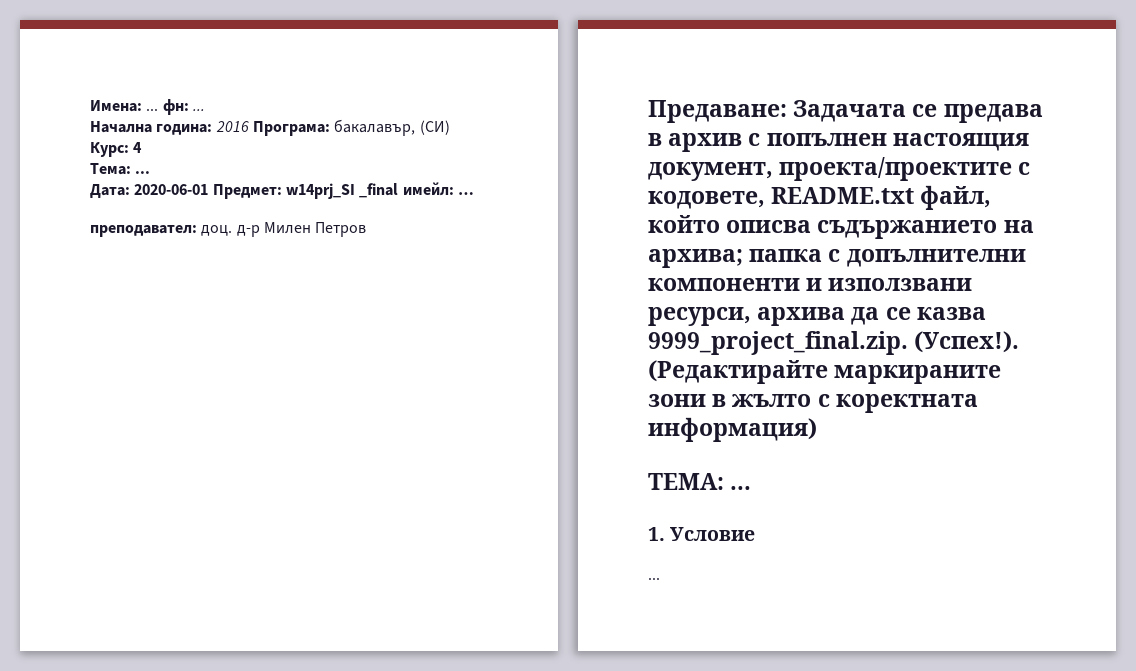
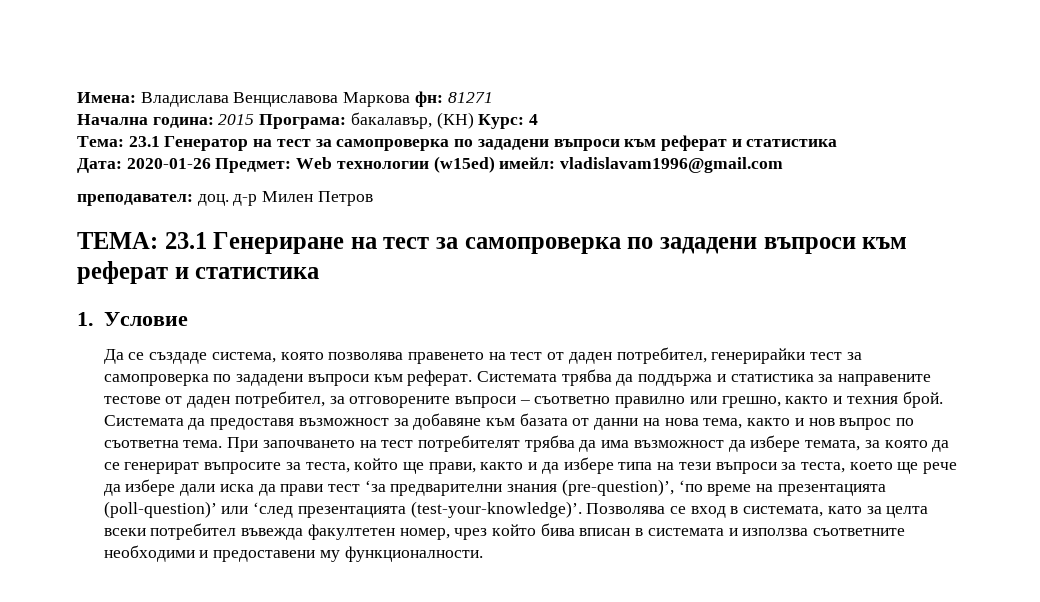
- Имена: ... фн: ...
+ Имена: Владислава Венциславова Маркова фн: 81271
- Начална година: 2016 Програма: бакалавър, (СИ) Курс: 4
+ Начална година: 2015 Програма: бакалавър, (КН) Курс: 4
- Тема: ...
- Дата: 2020-06-01 Предмет: w14prj_SI _final имейл: …
+ Тема: 23.1 Генератор на тест за самопроверка по зададени въпроси към реферат и статистика
+ Дата: 2020-01-26 Предмет: Web технологии (w15ed) имейл: vladislavam1996@gmail.com
- Предаване: Задачата се предава в архив с попълнен настоящия документ, проекта/проектите с кодовете, README.txt файл, който описва съдържанието на архива; папка с допълнителни компоненти и използвани ресурси, архива да се казва 9999_project_final.zip. (Успех!). (Редактирайте маркираните зони в жълто с коректната информация)
- ТЕМА: ...
+ ТЕМА: 23.1 Генериране на тест за самопроверка по зададени въпроси към реферат и статистика
  1. Условие
- ...
+ Да се създаде система, която позволява правенето на тест от даден потребител, генерирайки тест за самопроверка по зададени въпроси към реферат. Системата трябва да поддържа и статистика за направените тестове от даден потребител, за отговорените въпроси – съответно правилно или грешно, както и техния брой. Системата да предоставя възможност за добавяне към базата от данни на нова тема, както и нов въпрос по съответна тема. При започването на тест потребителят трябва да има възможност да избере темата, за която да се генерират въпросите за теста, който ще прави, както и да избере типа на тези въпроси за теста, което ще рече да избере дали иска да прави тест ‘за предварителни знания (pre-question)’, ‘по време на презентацията (poll-question)’ или ‘след презентацията (test-your-knowledge)’. Позволява се вход в системата, като за целта всеки потребител въвежда факултетен номер, чрез който бива вписан в системата и използва съответните необходими и предоставени му функционалности.

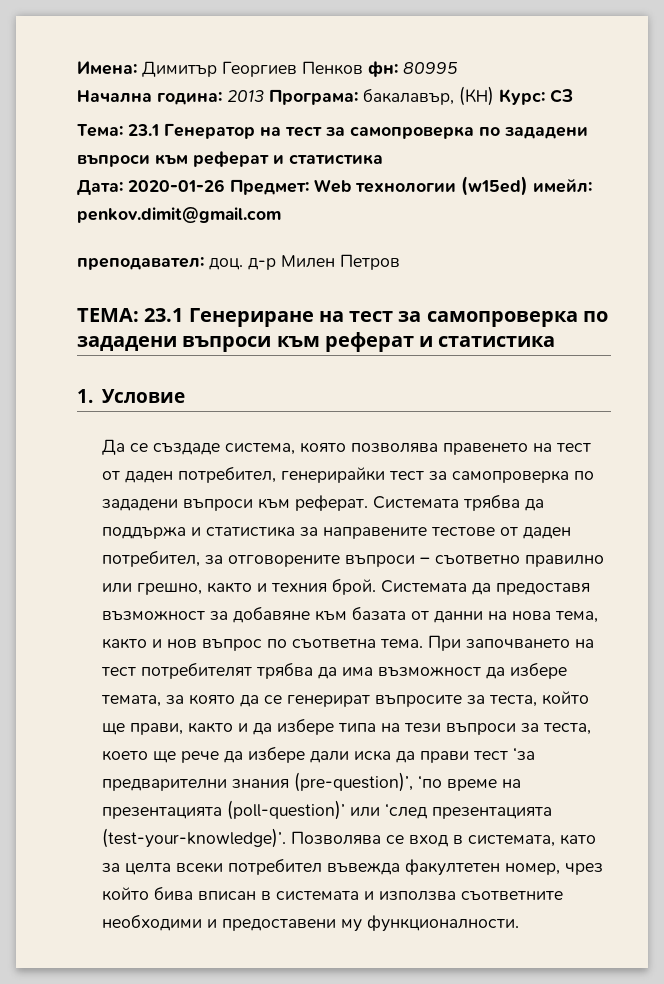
- Имена: Владислава Венциславова Маркова фн: 81271
+ Имена: Димитър Георгиев Пенков фн: 80995
- Начална година: 2015 Програма: бакалавър, (КН) Курс: 4
+ Начална година: 2013 Програма: бакалавър, (КН) Курс: СЗ
- Дата: 2020-01-26 Предмет: Web технологии (w15ed) имейл: vladislavam1996@gmail.com
+ Дата: 2020-01-26 Предмет: Web технологии (w15ed) имейл: penkov.dimit@gmail.com

